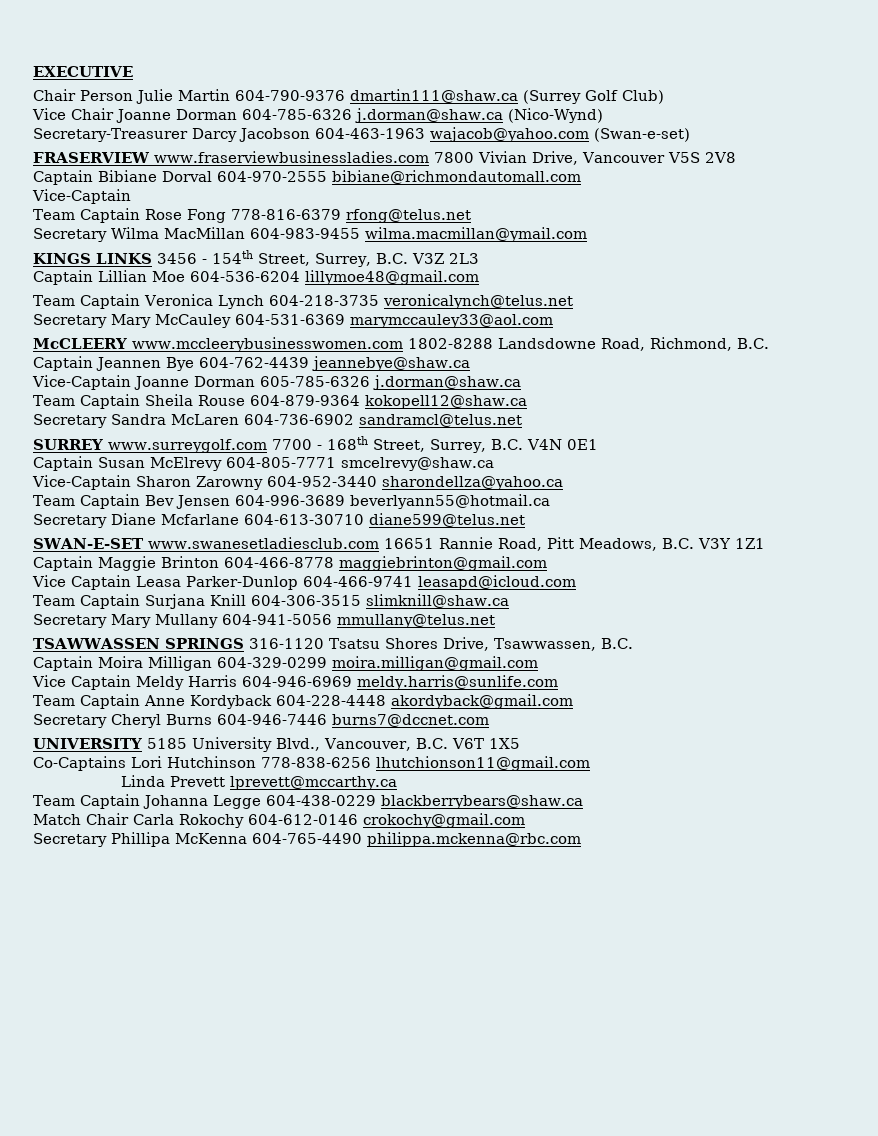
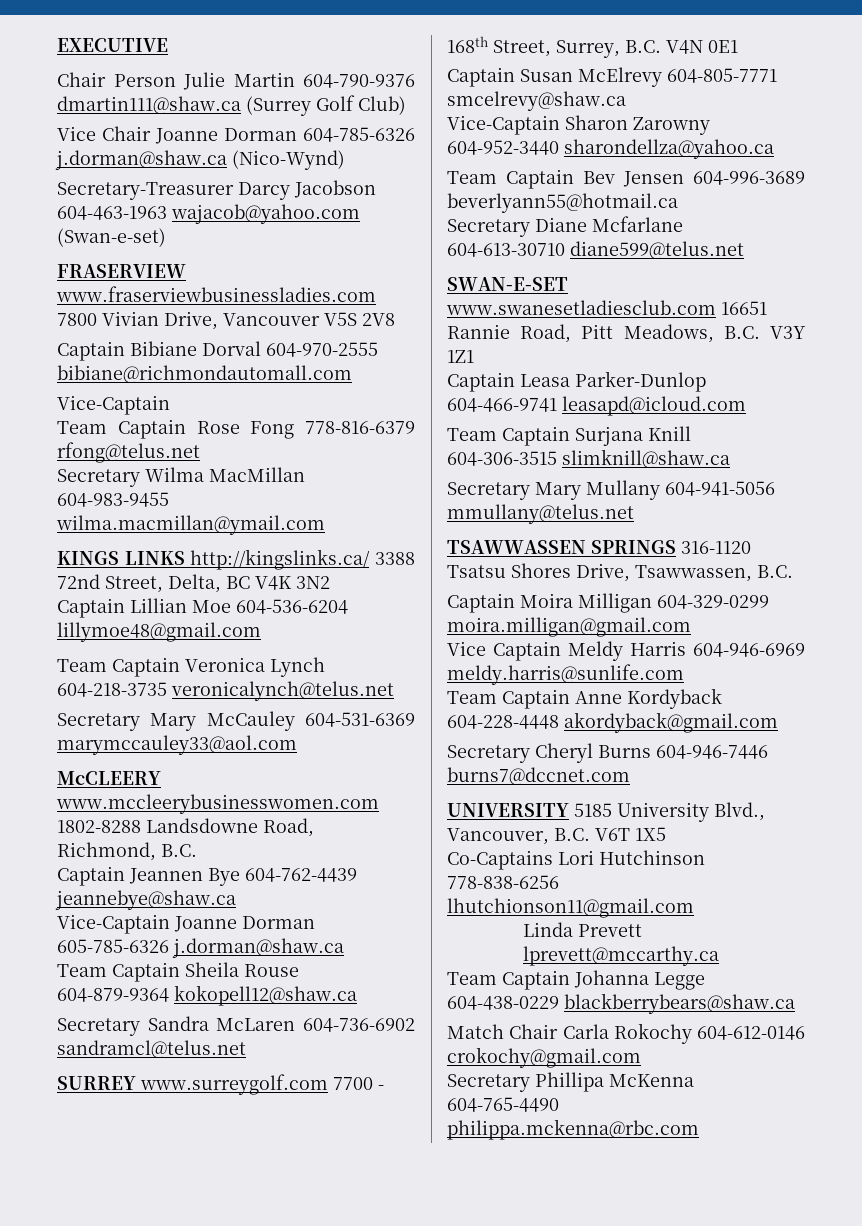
- KINGS LINKS 3456 - 154th Street, Surrey, B.C. V3Z 2L3
+ KINGS LINKS http://kingslinks.ca/ 3388 72nd Street, Delta, BC V4K 3N2
- Captain Maggie Brinton 604-466-8778 maggiebrinton@gmail.com
- Vice Captain Leasa Parker-Dunlop 604-466-9741 leasapd@icloud.com
+ Captain Leasa Parker-Dunlop 604-466-9741 leasapd@icloud.com

